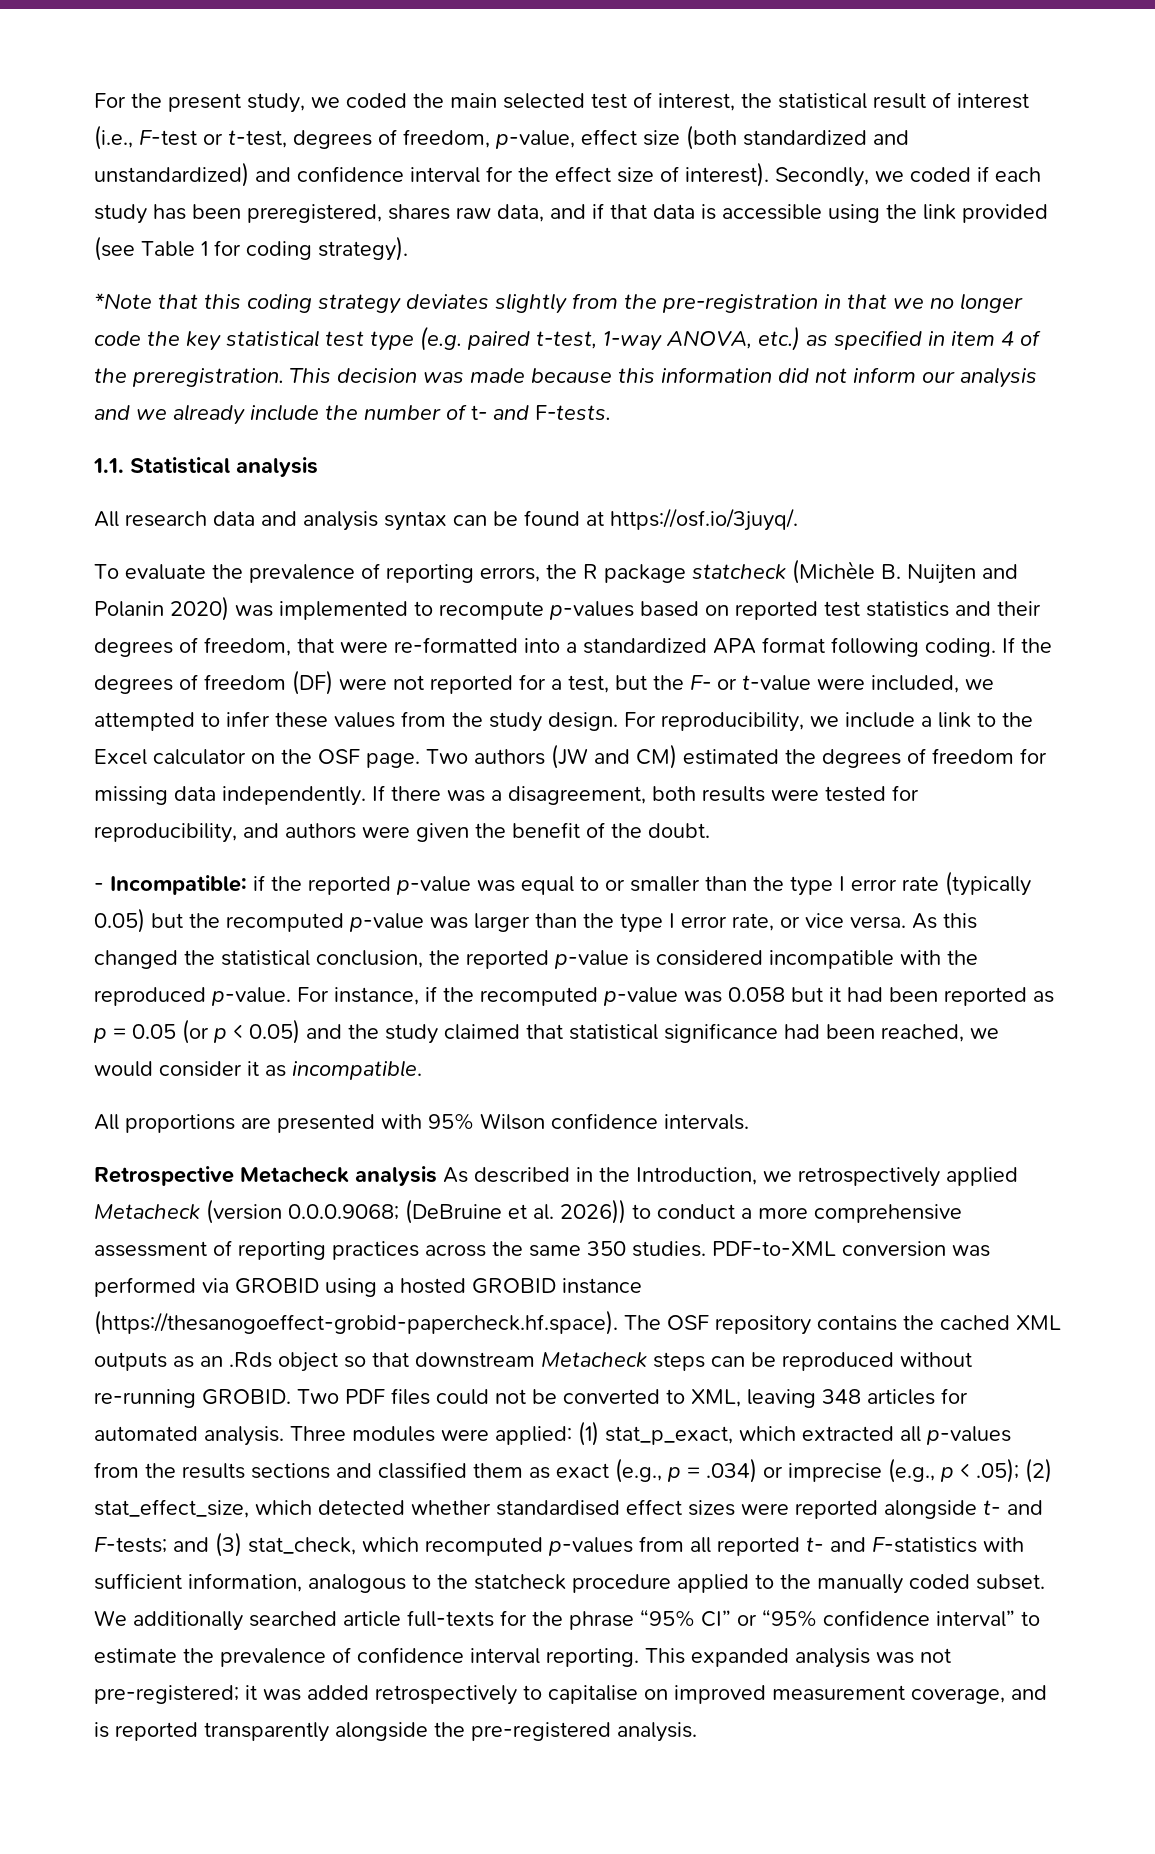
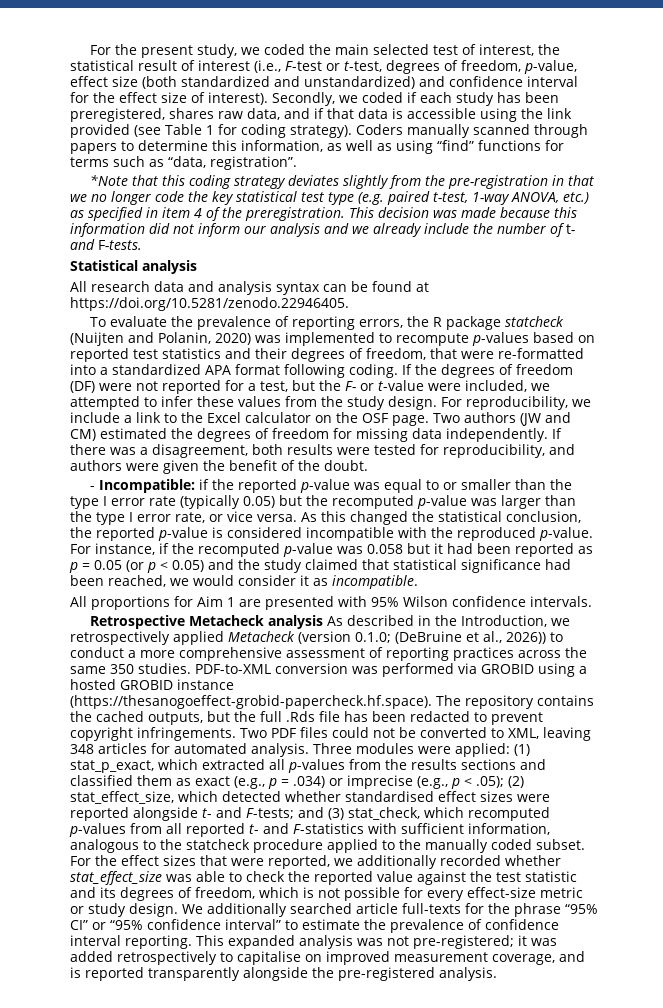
+ Coders manually scanned through papers to determine this information, as well as using “find” functions for terms such as “data, registration”.
- 1.1. Statistical analysis
+ Statistical analysis
- All research data and analysis syntax can be found at https://osf.io/3juyq/.
+ All research data and analysis syntax can be found at https://doi.org/10.5281/zenodo.22946405.
- To evaluate the prevalence of reporting errors, the R package statcheck (Michèle B. Nuijten and Polanin 2020) was implemented to recompute p-values based on reported test statistics and their degrees of freedom, that were re-formatted into a standardized APA format following coding.
+ To evaluate the prevalence of reporting errors, the R package statcheck (Nuijten and Polanin, 2020) was implemented to recompute p-values based on reported test statistics and their degrees of freedom, that were re-formatted into a standardized APA format following coding.
- All proportions are presented with 95% Wilson confidence intervals.
+ All proportions for Aim 1 are presented with 95% Wilson confidence intervals.
- Retrospective Metacheck analysis As described in the Introduction, we retrospectively applied Metacheck (version 0.0.0.9068; (DeBruine et al. 2026)) to conduct a more comprehensive assessment of reporting practices across the same 350 studies.
+ Retrospective Metacheck analysis As described in the Introduction, we retrospectively applied Metacheck (version 0.1.0; (DeBruine et al., 2026)) to conduct a more comprehensive assessment of reporting practices across the same 350 studies.
- PDF-to-XML conversion was performed via GROBID using a hosted GROBID instance (https://thesanogoeffect-grobid-papercheck.hf.space). The OSF repository contains the cached XML outputs as an .Rds object so that downstream Metacheck steps can be reproduced without re-running GROBID.
+ PDF-to-XML conversion was performed via GROBID using a hosted GROBID instance (https://thesanogoeffect-grobid-papercheck.hf.space). The repository contains the cached outputs, but the full .Rds file has been redacted to prevent copyright infringements.
+ For the effect sizes that were reported, we additionally recorded whether stat_effect_size was able to check the reported value against the test statistic and its degrees of freedom, which is not possible for every effect-size metric or study design.

